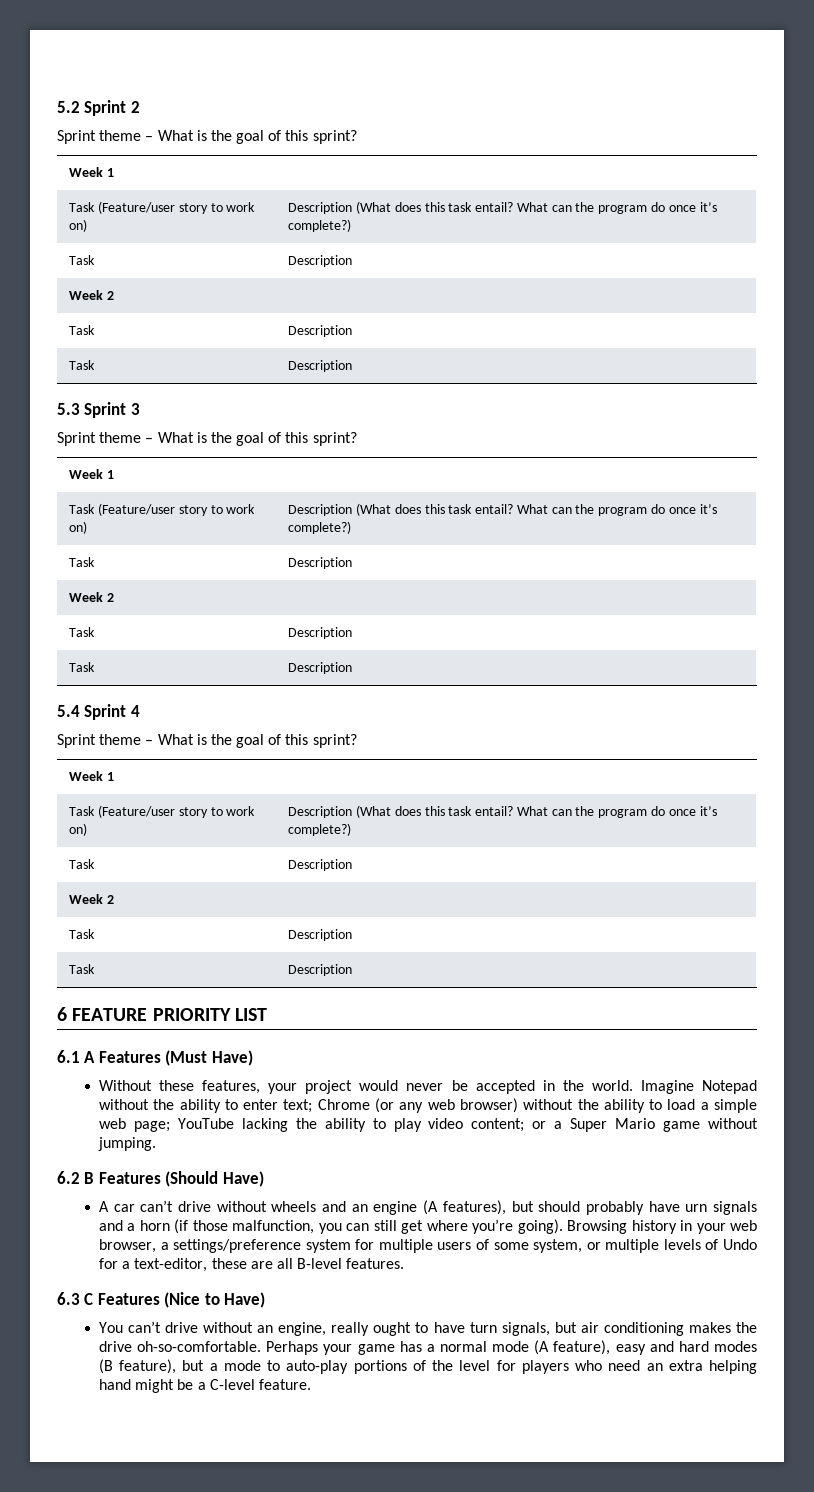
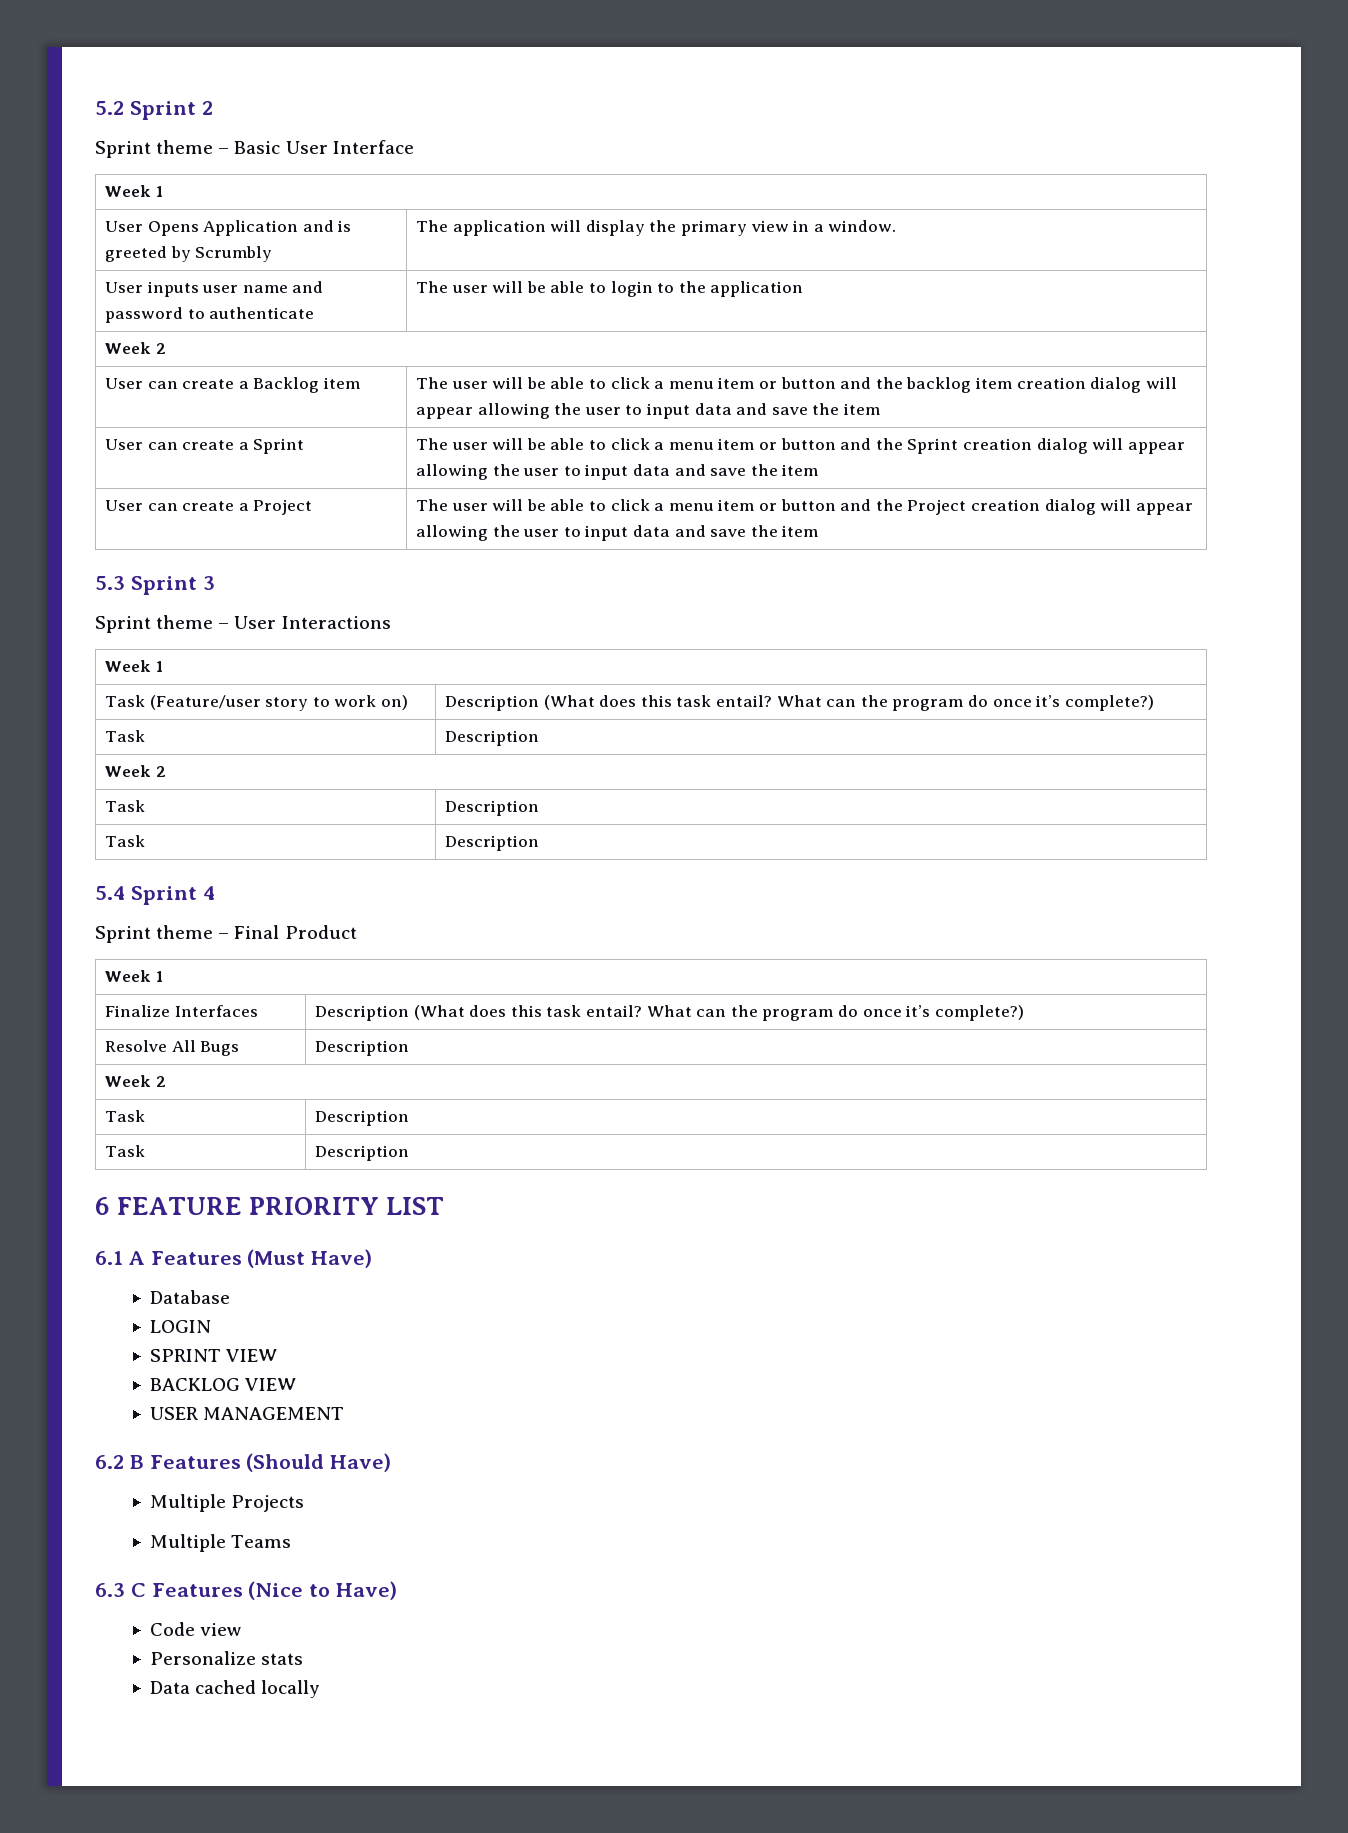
  5.2 Sprint 2
- Sprint theme – What is the goal of this sprint?
+ Sprint theme – Basic User Interface
  Week 1
- Task (Feature/user story to work on) | Description (What does this task entail? What can the program do once it’s complete?)
- Task | Description
+ User Opens Application and is greeted by Scrumbly | The application will display the primary view in a window.
+ User inputs user name and password to authenticate | The user will be able to login to the application
  Week 2
- Task | Description
- Task | Description
+ User can create a Backlog item | The user will be able to click a menu item or button and the backlog item creation dialog will appear allowing the user to input data and save the item
+ User can create a Sprint | The user will be able to click a menu item or button and the Sprint creation dialog will appear allowing the user to input data and save the item
+ User can create a Project | The user will be able to click a menu item or button and the Project creation dialog will appear allowing the user to input data and save the item
  5.3 Sprint 3
- Sprint theme – What is the goal of this sprint?
+ Sprint theme – User Interactions
  5.4 Sprint 4
- Sprint theme – What is the goal of this sprint?
+ Sprint theme – Final Product
  Week 1
- Task (Feature/user story to work on) | Description (What does this task entail? What can the program do once it’s complete?)
- Task | Description
+ Finalize Interfaces | Description (What does this task entail? What can the program do once it’s complete?)
+ Resolve All Bugs | Description
- Without these features, your project would never be accepted in the world. Imagine Notepad without the ability to enter text; Chrome (or any web browser) without the ability to load a simple web page; YouTube lacking the ability to play video content; or a Super Mario game without jumping.
+ Database
+ LOGIN
+ SPRINT VIEW
+ BACKLOG VIEW
+ USER MANAGEMENT
- A car can’t drive without wheels and an engine (A features), but should probably have urn signals and a horn (if those malfunction, you can still get where you’re going). Browsing history in your web browser, a settings/preference system for multiple users of some system, or multiple levels of Undo for a text-editor, these are all B-level features.
+ Multiple Projects
+ Multiple Teams
- You can’t drive without an engine, really ought to have turn signals, but air conditioning makes the drive oh-so-comfortable. Perhaps your game has a normal mode (A feature), easy and hard modes (B feature), but a mode to auto-play portions of the level for players who need an extra helping hand might be a C-level feature.
+ Code view
+ Personalize stats
+ Data cached locally

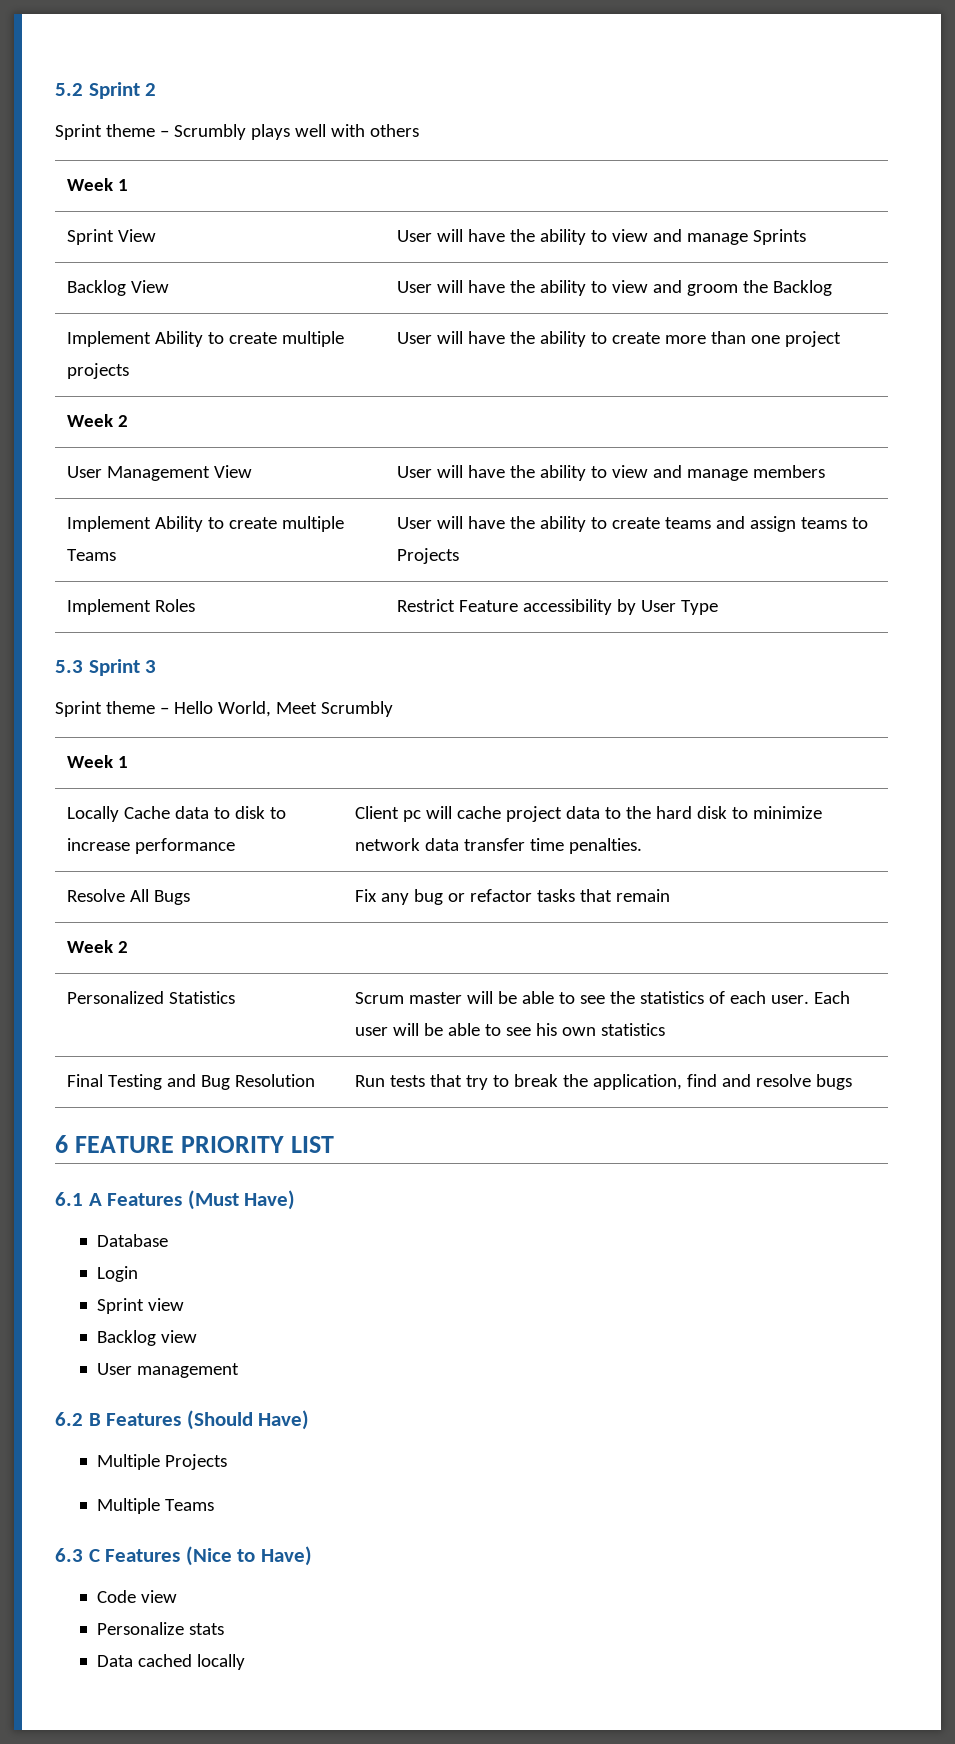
- Sprint theme – Basic User Interface
+ Sprint theme – Scrumbly plays well with others
  Week 1
- User Opens Application and is greeted by Scrumbly | The application will display the primary view in a window.
- User inputs user name and password to authenticate | The user will be able to login to the application
+ Sprint View | User will have the ability to view and manage Sprints
+ Backlog View | User will have the ability to view and groom the Backlog
+ Implement Ability to create multiple projects | User will have the ability to create more than one project
  Week 2
- User can create a Backlog item | The user will be able to click a menu item or button and the backlog item creation dialog will appear allowing the user to input data and save the item
- User can create a Sprint | The user will be able to click a menu item or button and the Sprint creation dialog will appear allowing the user to input data and save the item
- User can create a Project | The user will be able to click a menu item or button and the Project creation dialog will appear allowing the user to input data and save the item
+ User Management View | User will have the ability to view and manage members
+ Implement Ability to create multiple Teams | User will have the ability to create teams and assign teams to Projects
+ Implement Roles | Restrict Feature accessibility by User Type
- Sprint theme – User Interactions
+ Sprint theme – Hello World, Meet Scrumbly
  Week 1
- Task (Feature/user story to work on) | Description (What does this task entail? What can the program do once it’s complete?)
- Task | Description
+ Locally Cache data to disk to increase performance | Client pc will cache project data to the hard disk to minimize network data transfer time penalties.
+ Resolve All Bugs | Fix any bug or refactor tasks that remain
  Week 2
- Task | Description
- Task | Description
- 5.4 Sprint 4
- Sprint theme – Final Product
- Week 1
- Finalize Interfaces | Description (What does this task entail? What can the program do once it’s complete?)
- Resolve All Bugs | Description
- Week 2
- Task | Description
- Task | Description
+ Personalized Statistics | Scrum master will be able to see the statistics of each user. Each user will be able to see his own statistics
+ Final Testing and Bug Resolution | Run tests that try to break the application, find and resolve bugs
- LOGIN
- SPRINT VIEW
- BACKLOG VIEW
- USER MANAGEMENT
+ Login
+ Sprint view
+ Backlog view
+ User management

